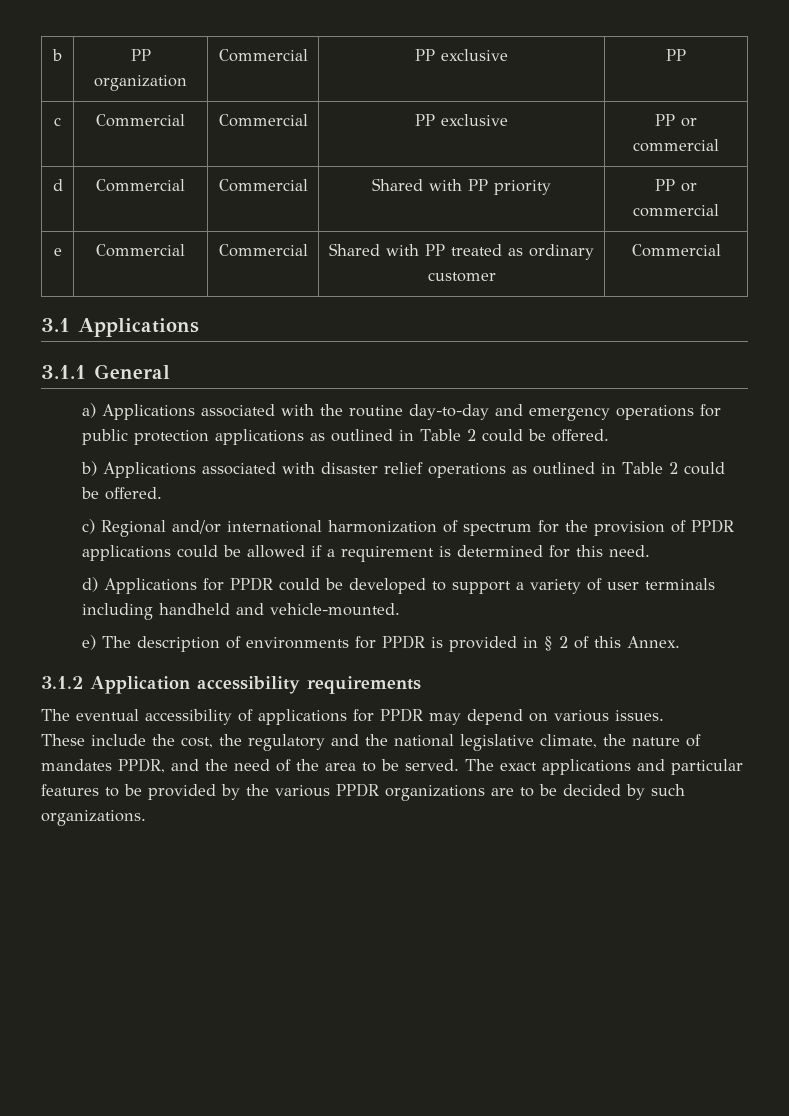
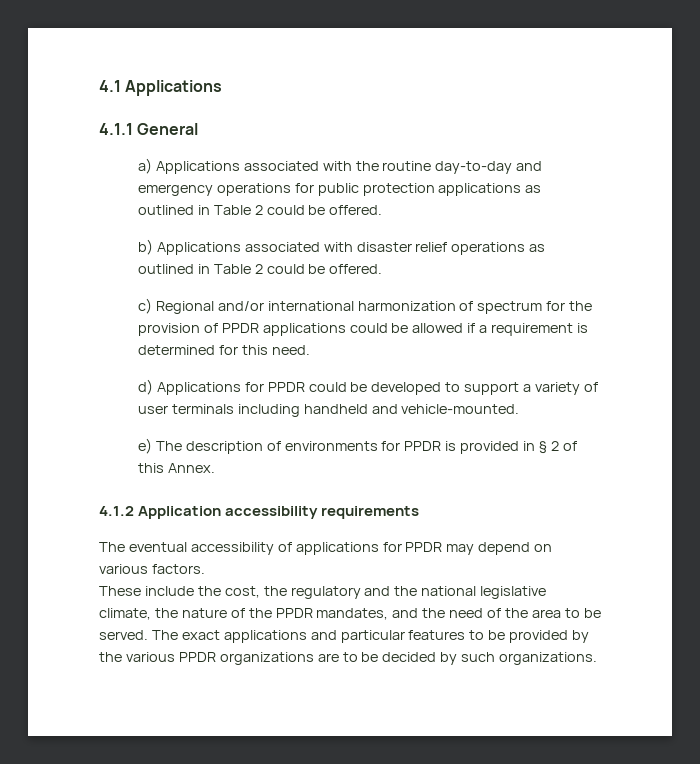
- b | PP organization | Commercial | PP exclusive | PP
- c | Commercial | Commercial | PP exclusive | PP or commercial
- d | Commercial | Commercial | Shared with PP priority | PP or commercial
- e | Commercial | Commercial | Shared with PP treated as ordinary customer | Commercial
- 3.1 Applications
+ 4.1 Applications
- 3.1.1 General
+ 4.1.1 General
- 3.1.2 Application accessibility requirements
+ 4.1.2 Application accessibility requirements
- The eventual accessibility of applications for PPDR may depend on various issues.
+ The eventual accessibility of applications for PPDR may depend on various factors.
- These include the cost, the regulatory and the national legislative climate, the nature of mandates PPDR, and the need of the area to be served.
+ These include the cost, the regulatory and the national legislative climate, the nature of the PPDR mandates, and the need of the area to be served.

